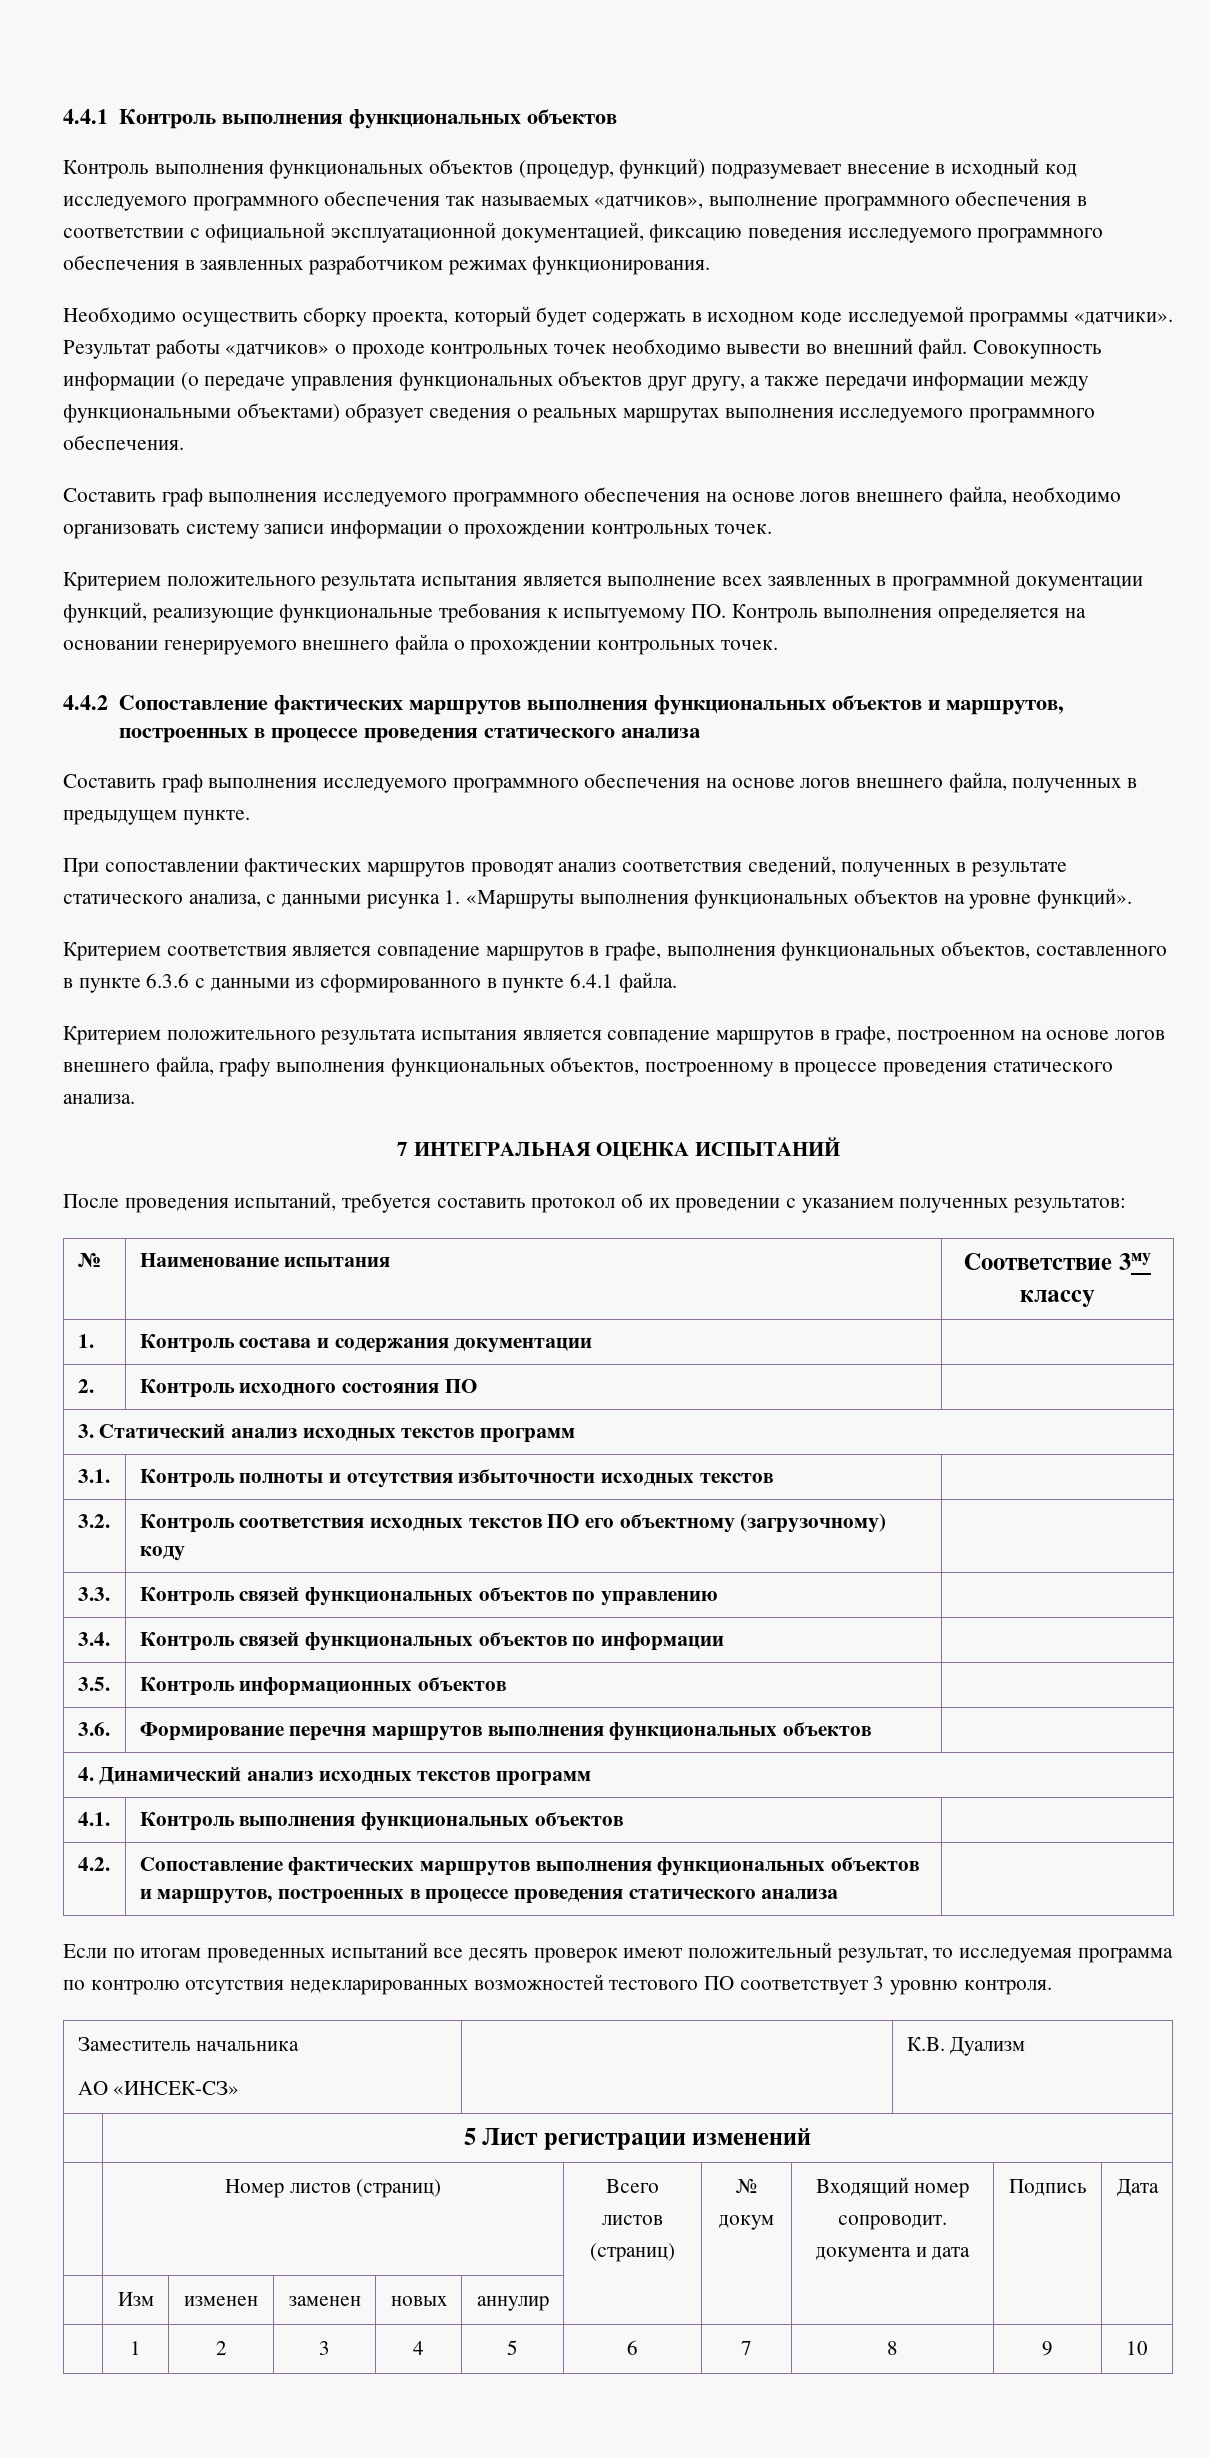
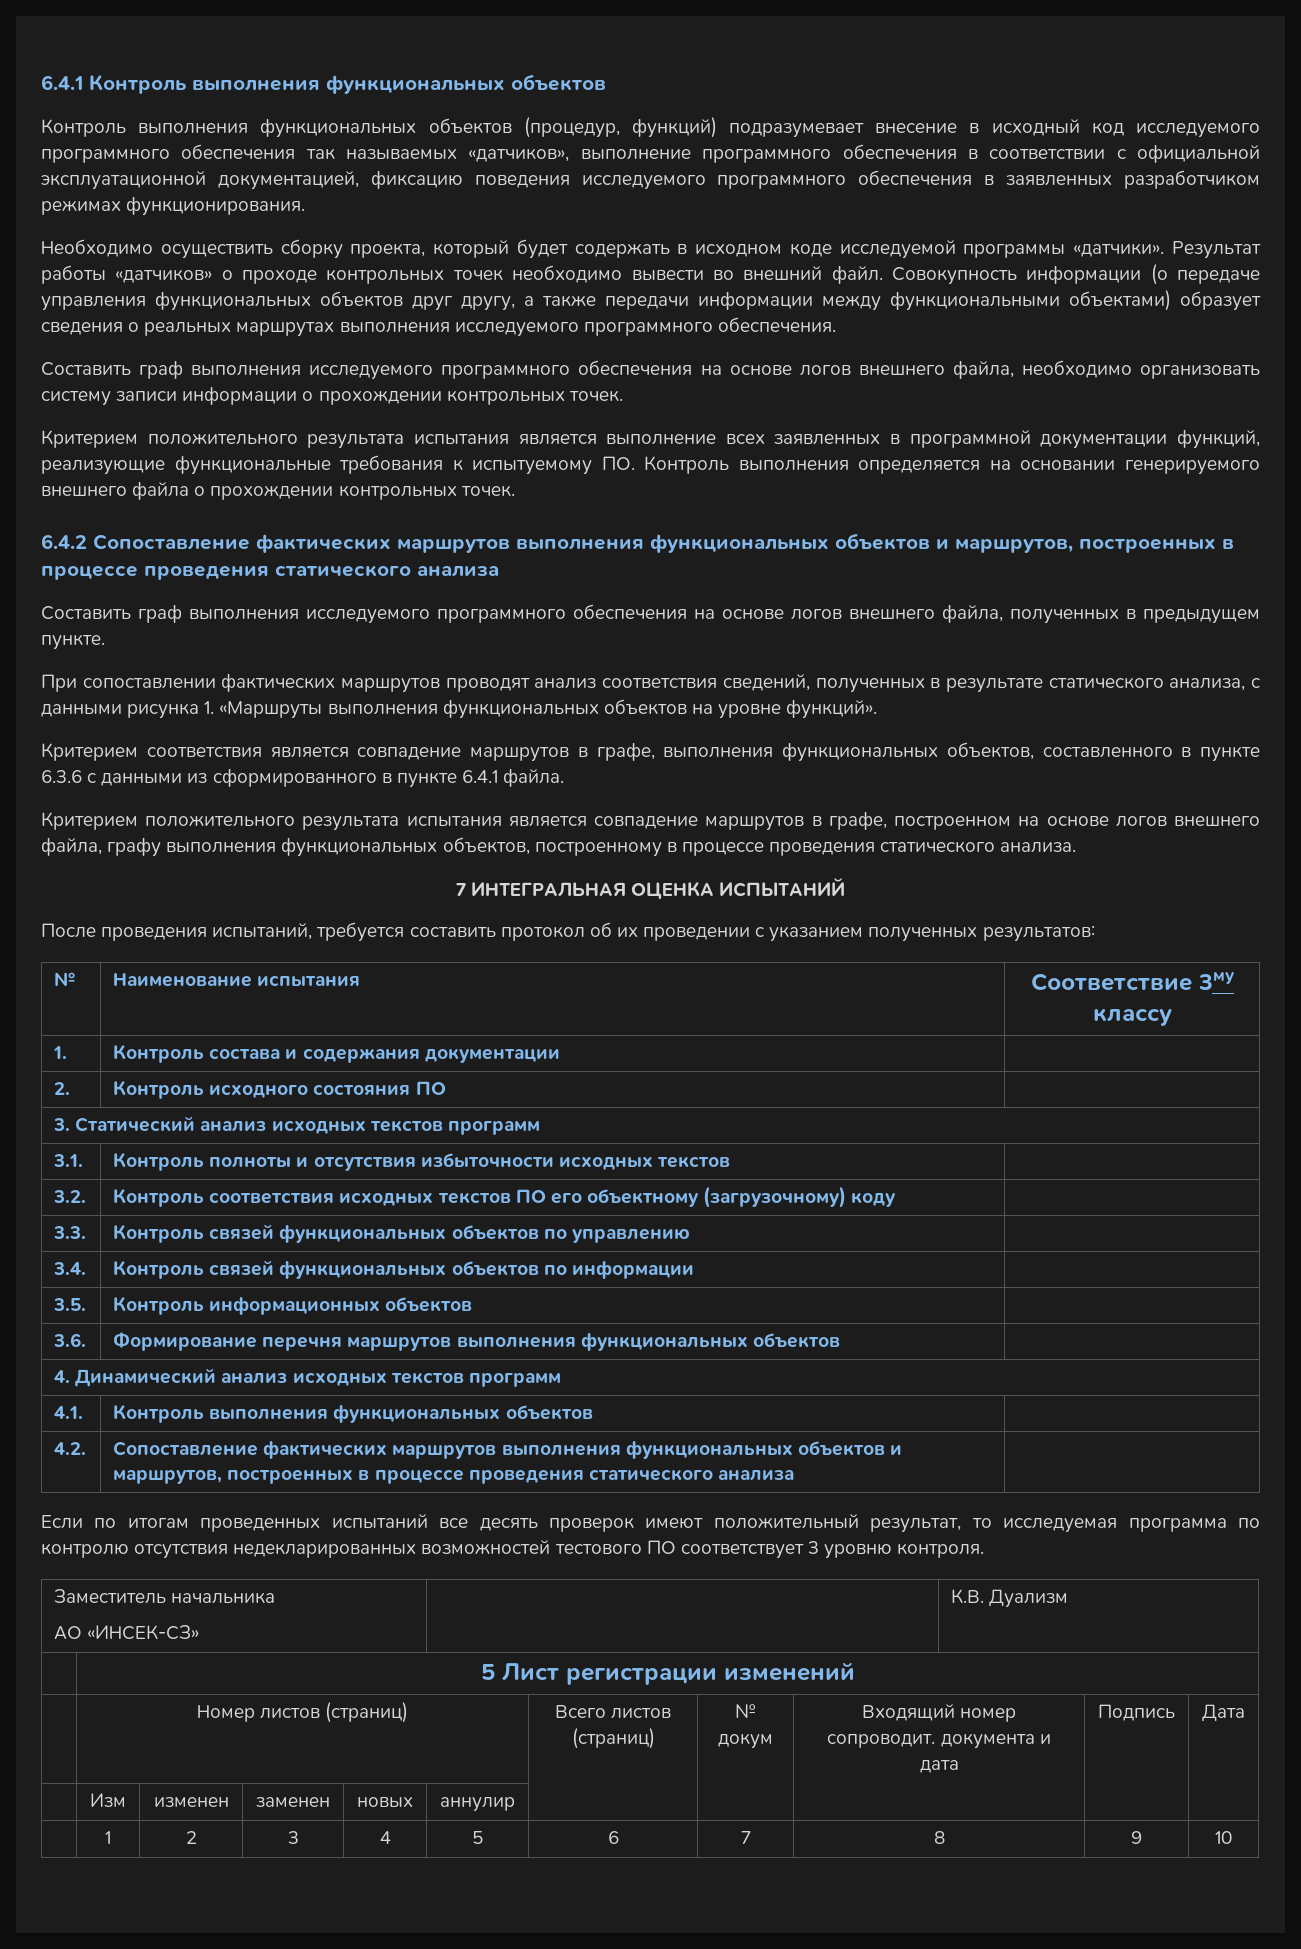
- 4.4.1 Контроль выполнения функциональных объектов
+ 6.4.1 Контроль выполнения функциональных объектов
- 4.4.2 Сопоставление фактических маршрутов выполнения функциональных объектов и маршрутов, построенных в процессе проведения статического анализа
+ 6.4.2 Сопоставление фактических маршрутов выполнения функциональных объектов и маршрутов, построенных в процессе проведения статического анализа

